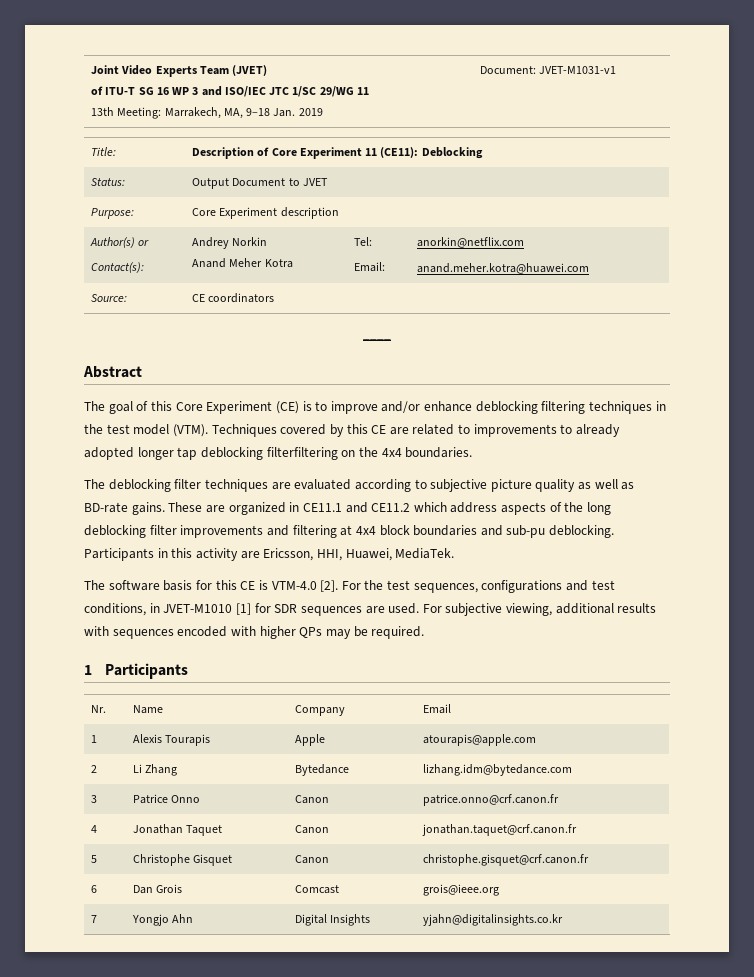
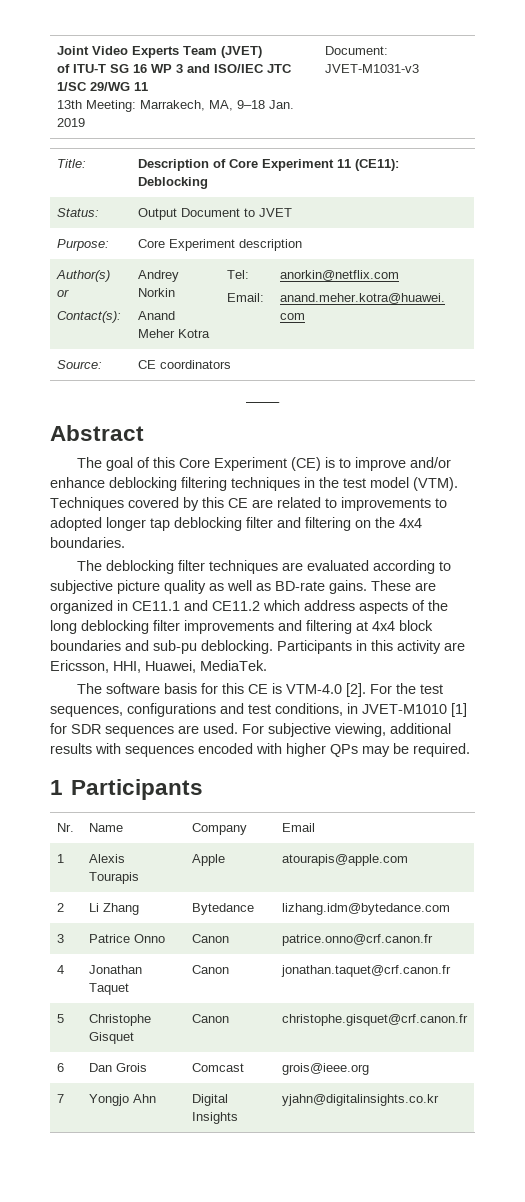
  Joint Video Experts Team (JVET)
  of ITU-T SG 16 WP 3 and ISO/IEC JTC 1/SC 29/WG 11
- 13th Meeting: Marrakech, MA, 9–18 Jan. 2019 | Document: JVET-M1031-v1
+ 13th Meeting: Marrakech, MA, 9–18 Jan. 2019 | Document: JVET-M1031-v3
- Techniques covered by this CE are related to improvements to already adopted longer tap deblocking filterfiltering on the 4x4 boundaries.
+ Techniques covered by this CE are related to improvements to adopted longer tap deblocking filter and filtering on the 4x4 boundaries.

